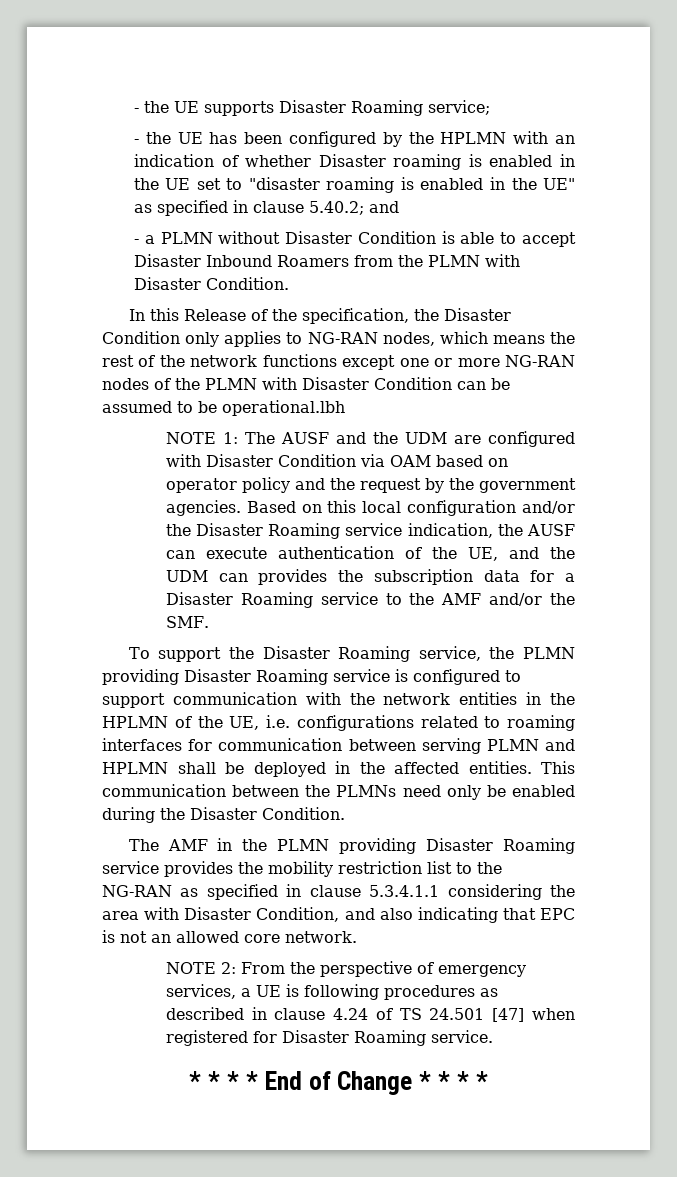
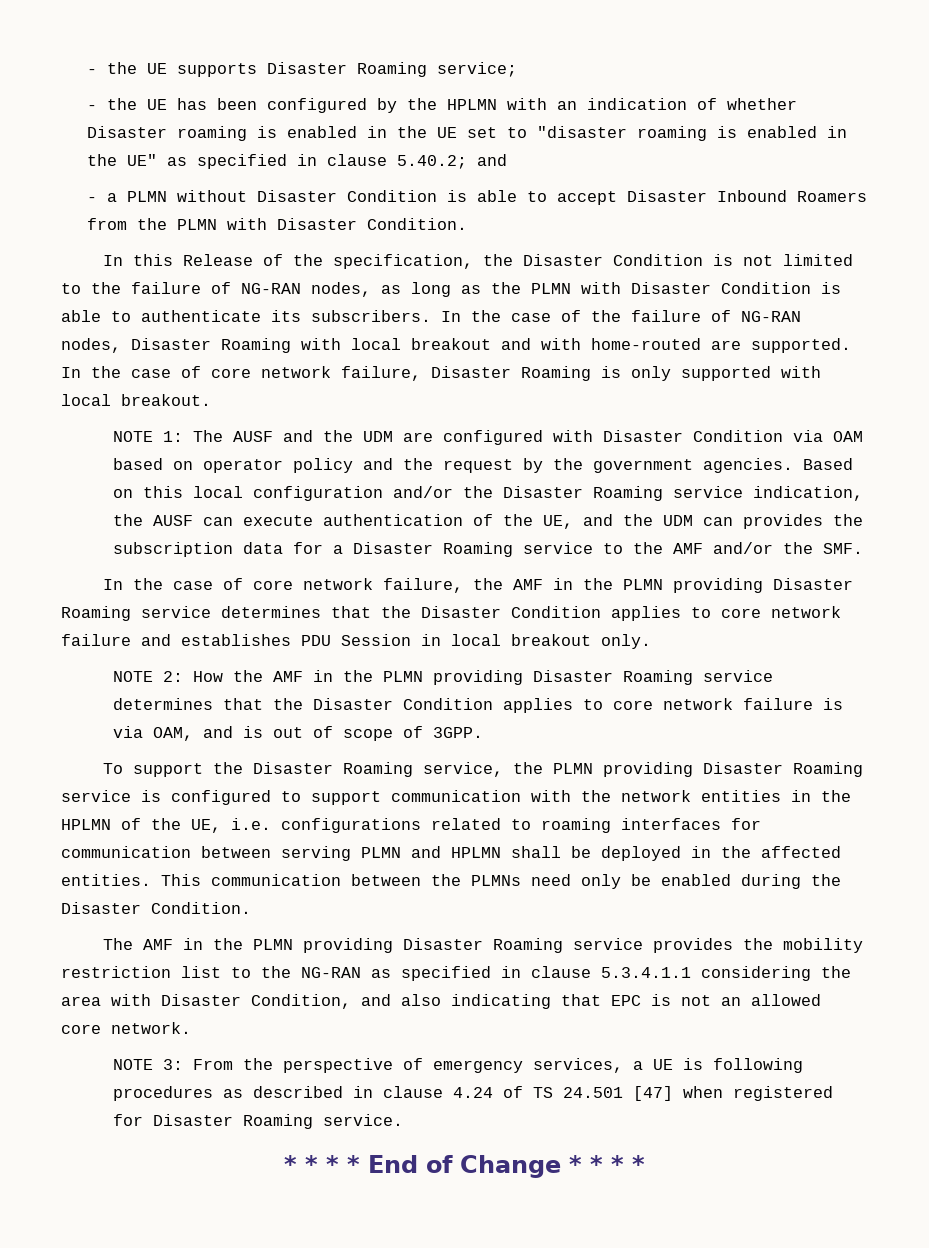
- In this Release of the specification, the Disaster Condition only applies to NG-RAN nodes, which means the rest of the network functions except one or more NG-RAN nodes of the PLMN with Disaster Condition can be assumed to be operational.lbh
+ In this Release of the specification, the Disaster Condition is not limited to the failure of NG-RAN nodes, as long as the PLMN with Disaster Condition is able to authenticate its subscribers. In the case of the failure of NG-RAN nodes, Disaster Roaming with local breakout and with home-routed are supported. In the case of core network failure, Disaster Roaming is only supported with local breakout.
+ In the case of core network failure, the AMF in the PLMN providing Disaster Roaming service determines that the Disaster Condition applies to core network failure and establishes PDU Session in local breakout only.
+ NOTE 2: How the AMF in the PLMN providing Disaster Roaming service determines that the Disaster Condition applies to core network failure is via OAM, and is out of scope of 3GPP.
- NOTE 2: From the perspective of emergency services, a UE is following procedures as described in clause 4.24 of TS 24.501 [47] when registered for Disaster Roaming service.
+ NOTE 3: From the perspective of emergency services, a UE is following procedures as described in clause 4.24 of TS 24.501 [47] when registered for Disaster Roaming service.

